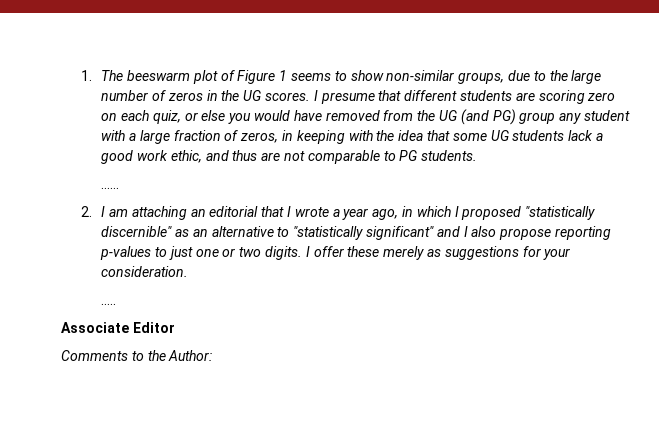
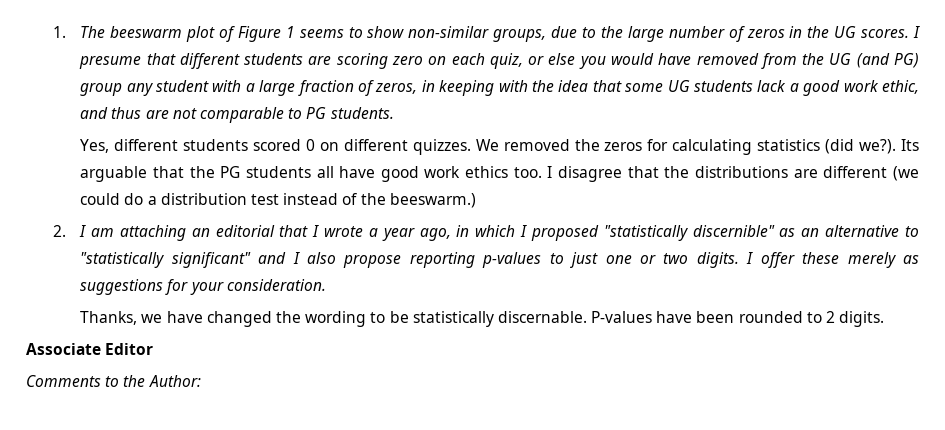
- ……
+ Yes, different students scored 0 on different quizzes. We removed the zeros for calculating statistics (did we?). Its arguable that the PG students all have good work ethics too. I disagree that the distributions are different (we could do a distribution test instead of the beeswarm.)
- …..
+ Thanks, we have changed the wording to be statistically discernable. P-values have been rounded to 2 digits.

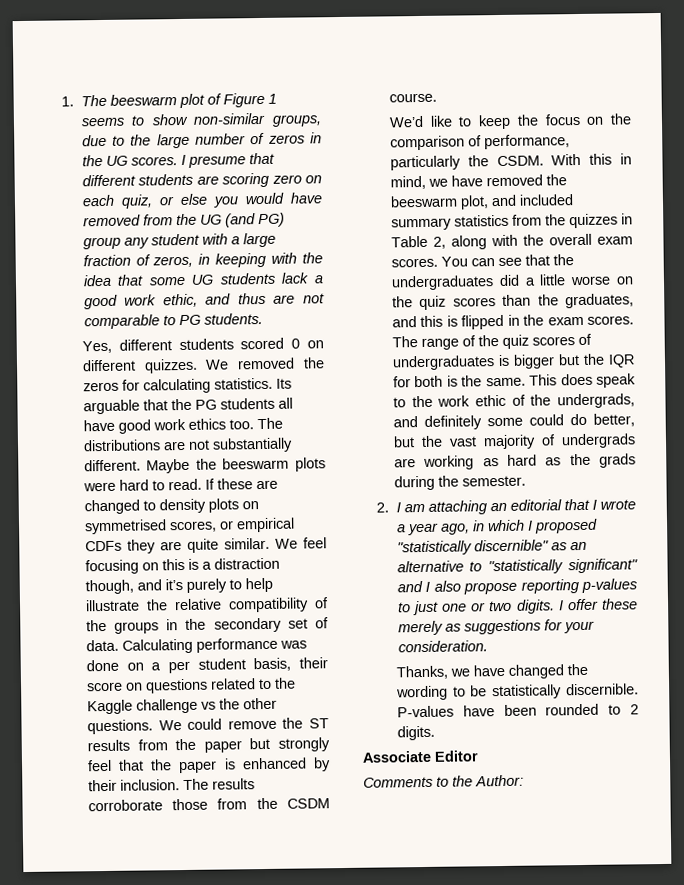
- We removed the zeros for calculating statistics (did we?).
+ We removed the zeros for calculating statistics.
- I disagree that the distributions are different (we could do a distribution test instead of the beeswarm.)
+ The distributions are not substantially different. Maybe the beeswarm plots were hard to read. If these are changed to density plots on symmetrised scores, or empirical CDFs they are quite similar. We feel focusing on this is a distraction though, and it’s purely to help illustrate the relative compatibility of the groups in the secondary set of data. Calculating performance was done on a per student basis, their score on questions related to the Kaggle challenge vs the other questions. We could remove the ST results from the paper but strongly feel that the paper is enhanced by their inclusion. The results corroborate those from the CSDM course.
+ We’d like to keep the focus on the comparison of performance, particularly the CSDM. With this in mind, we have removed the beeswarm plot, and included summary statistics from the quizzes in Table 2, along with the overall exam scores. You can see that the undergraduates did a little worse on the quiz scores than the graduates, and this is flipped in the exam scores. The range of the quiz scores of undergraduates is bigger but the IQR for both is the same. This does speak to the work ethic of the undergrads, and definitely some could do better, but the vast majority of undergrads are working as hard as the grads during the semester.
- Thanks, we have changed the wording to be statistically discernable.
+ Thanks, we have changed the wording to be statistically discernible.

